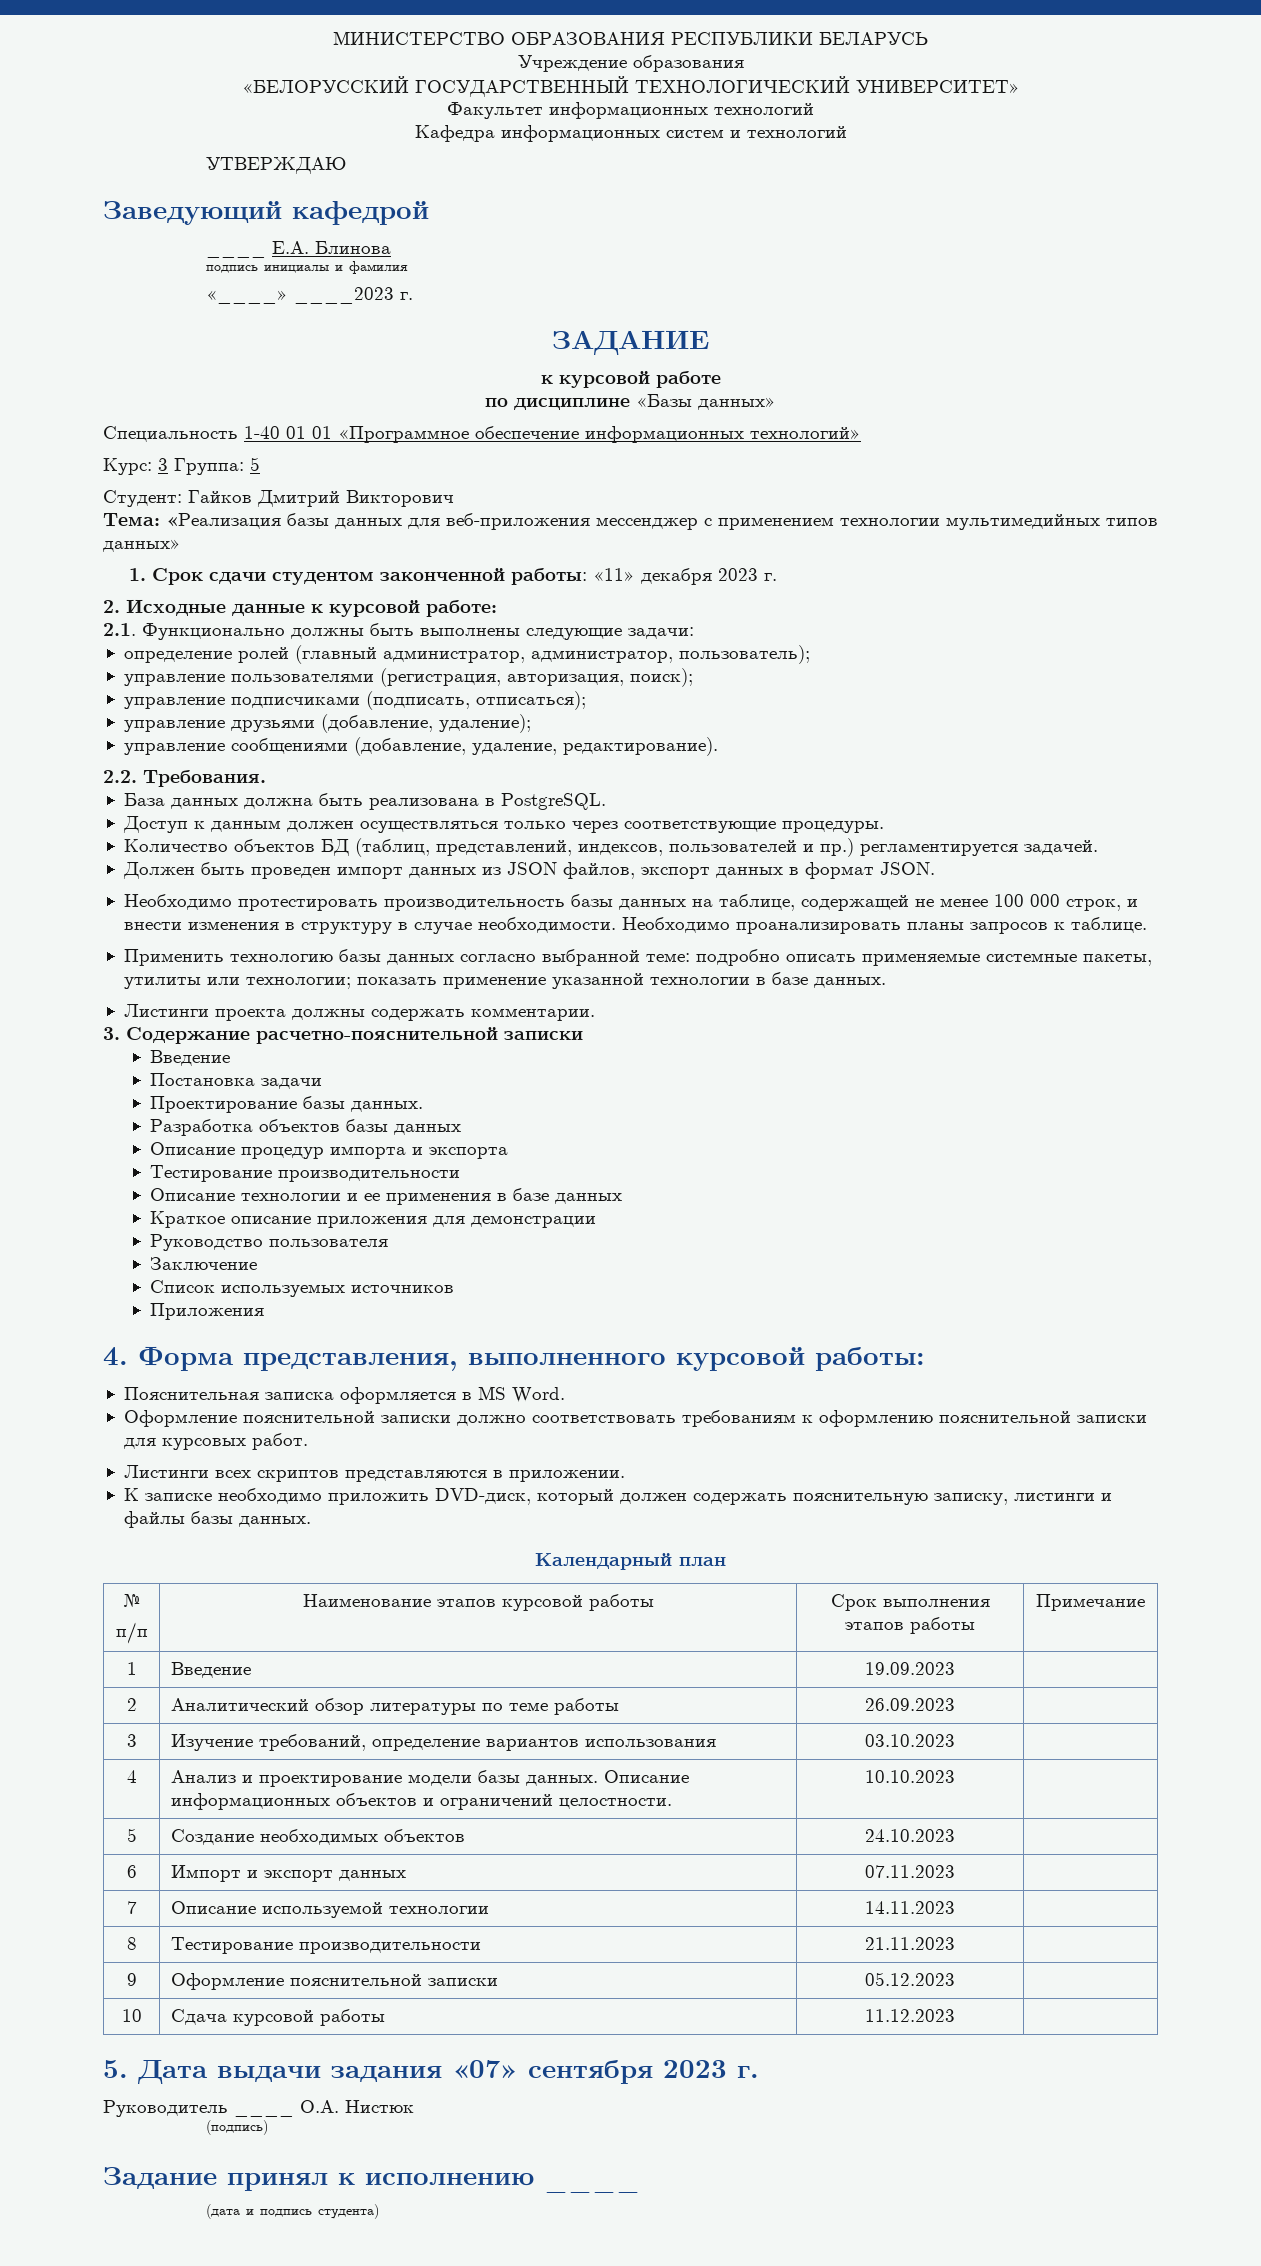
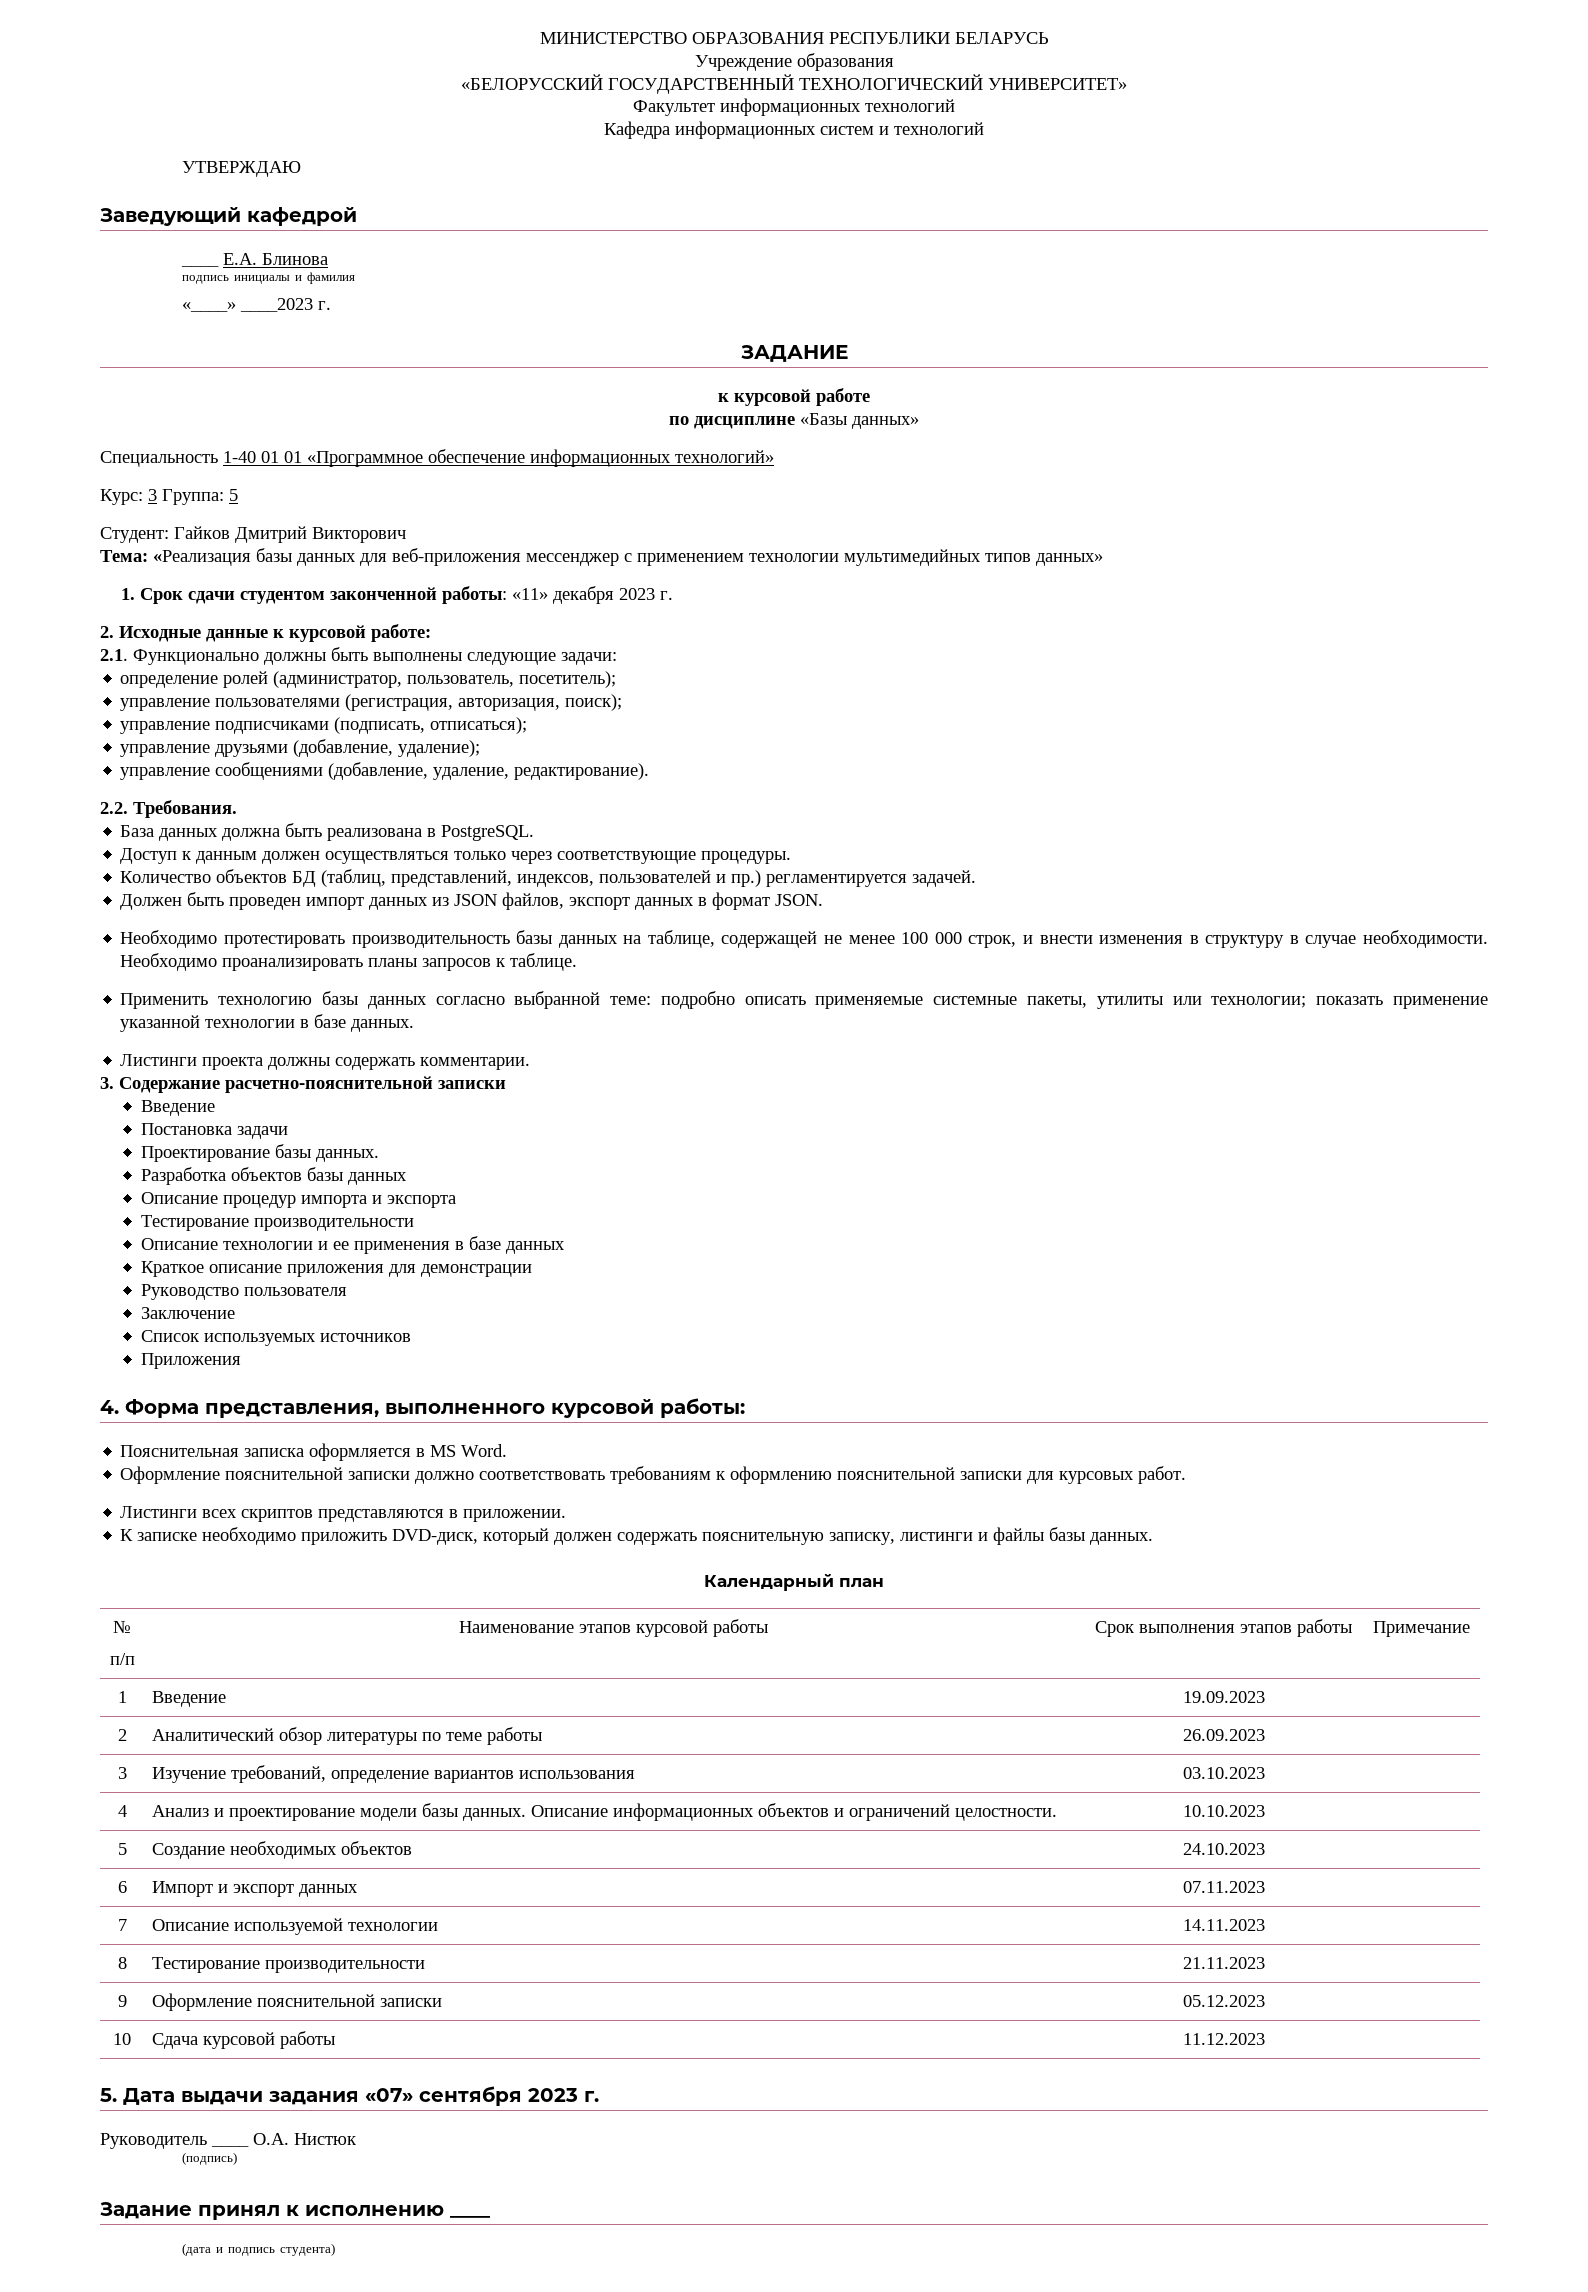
- определение ролей (главный администратор, администратор, пользователь);
+ определение ролей (администратор, пользователь, посетитель);

